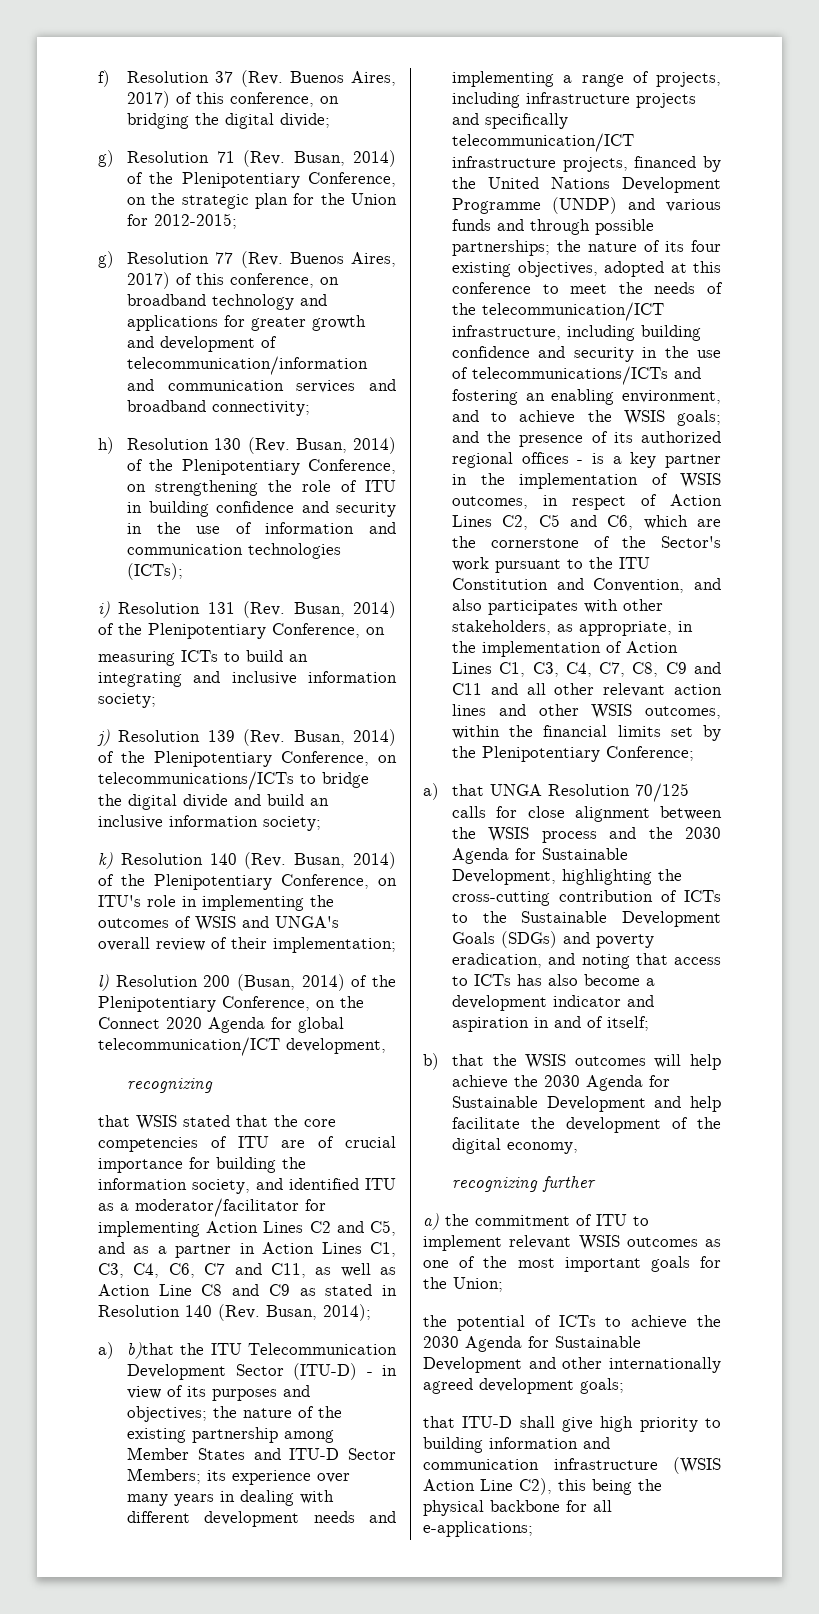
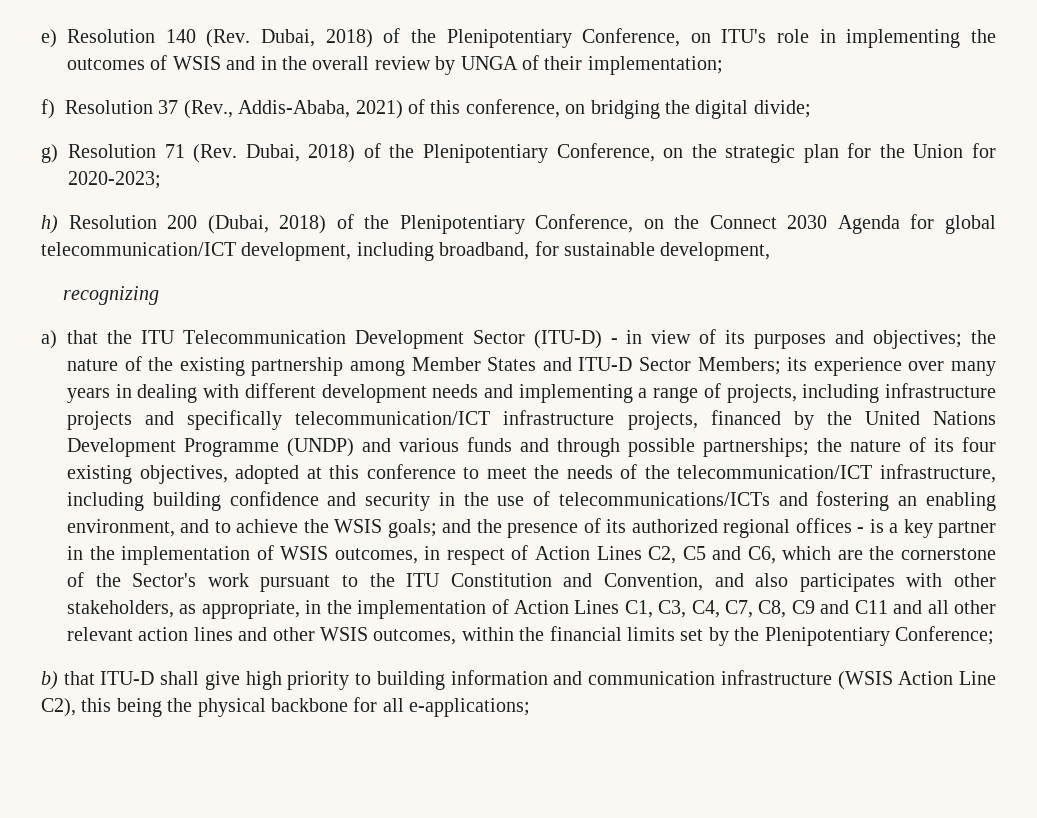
- f) Resolution 37 (Rev. Buenos Aires, 2017) of this conference, on bridging the digital divide;
- g) Resolution 71 (Rev. Busan, 2014) of the Plenipotentiary Conference, on the strategic plan for the Union for 2012-2015;
- g) Resolution 77 (Rev. Buenos Aires, 2017) of this conference, on broadband technology and applications for greater growth and development of telecommunication/information and communication services and broadband connectivity;
- h) Resolution 130 (Rev. Busan, 2014) of the Plenipotentiary Conference, on strengthening the role of ITU in building confidence and security in the use of information and communication technologies (ICTs);
- i) Resolution 131 (Rev. Busan, 2014) of the Plenipotentiary Conference, on
- measuring ICTs to build an integrating and inclusive information society;
- j) Resolution 139 (Rev. Busan, 2014) of the Plenipotentiary Conference, on telecommunications/ICTs to bridge the digital divide and build an inclusive information society;
- k) Resolution 140 (Rev. Busan, 2014) of the Plenipotentiary Conference, on ITU's role in implementing the outcomes of WSIS and UNGA's overall review of their implementation;
- l) Resolution 200 (Busan, 2014) of the Plenipotentiary Conference, on the Connect 2020 Agenda for global telecommunication/ICT development,
+ e) Resolution 140 (Rev. Dubai, 2018) of the Plenipotentiary Conference, on ITU's role in implementing the outcomes of WSIS and in the overall review by UNGA of their implementation;
+ f) Resolution 37 (Rev., Addis-Ababa, 2021) of this conference, on bridging the digital divide;
+ g) Resolution 71 (Rev. Dubai, 2018) of the Plenipotentiary Conference, on the strategic plan for the Union for 2020-2023;
+ h) Resolution 200 (Dubai, 2018) of the Plenipotentiary Conference, on the Connect 2030 Agenda for global telecommunication/ICT development, including broadband, for sustainable development,
  recognizing
- that WSIS stated that the core competencies of ITU are of crucial importance for building the information society, and identified ITU as a moderator/facilitator for implementing Action Lines C2 and C5, and as a partner in Action Lines C1, C3, C4, C6, C7 and C11, as well as Action Line C8 and C9 as stated in Resolution 140 (Rev. Busan, 2014);
- a) b)that the ITU Telecommunication Development Sector (ITU-D) - in view of its purposes and objectives;
+ a) that the ITU Telecommunication Development Sector (ITU-D) - in view of its purposes and objectives;
- a) that UNGA Resolution 70/125 calls for close alignment between the WSIS process and the 2030 Agenda for Sustainable Development, highlighting the cross-cutting contribution of ICTs to the Sustainable Development Goals (SDGs) and poverty eradication, and noting that access to ICTs has also become a development indicator and aspiration in and of itself;
- b) that the WSIS outcomes will help achieve the 2030 Agenda for Sustainable Development and help facilitate the development of the digital economy,
- recognizing further
- a) the commitment of ITU to implement relevant WSIS outcomes as one of the most important goals for the Union;
- the potential of ICTs to achieve the 2030 Agenda for Sustainable Development and other internationally agreed development goals;
- that ITU-D shall give high priority to building information and communication infrastructure (WSIS Action Line C2), this being the physical backbone for all e-applications;
+ b) that ITU-D shall give high priority to building information and communication infrastructure (WSIS Action Line C2), this being the physical backbone for all e-applications;

